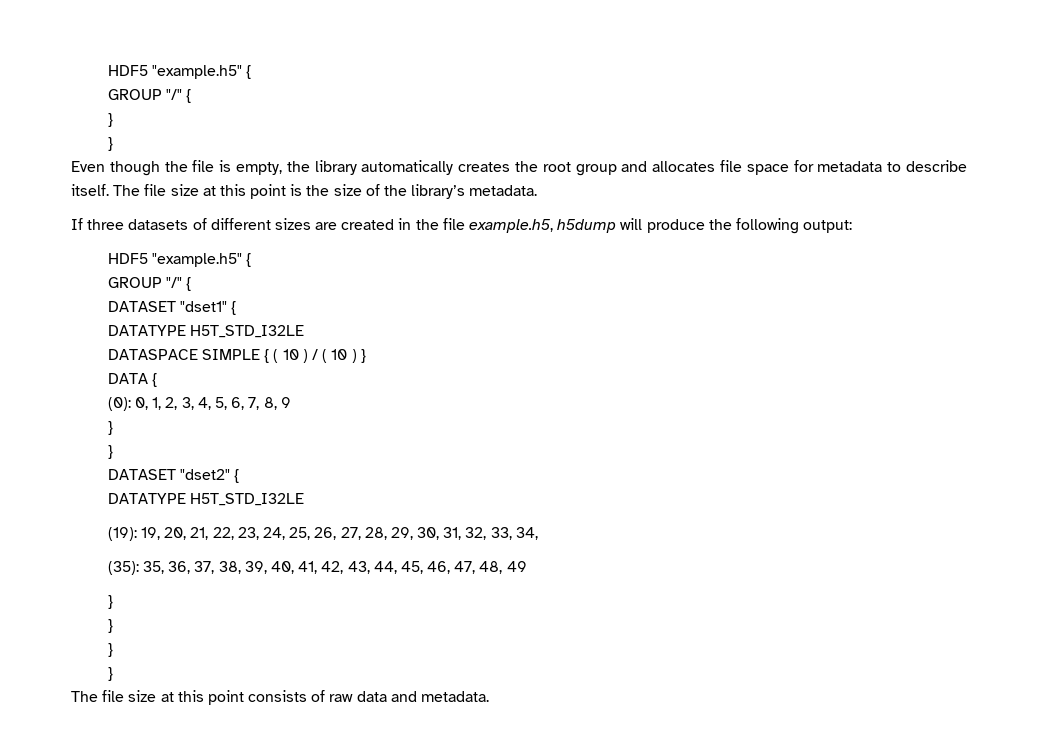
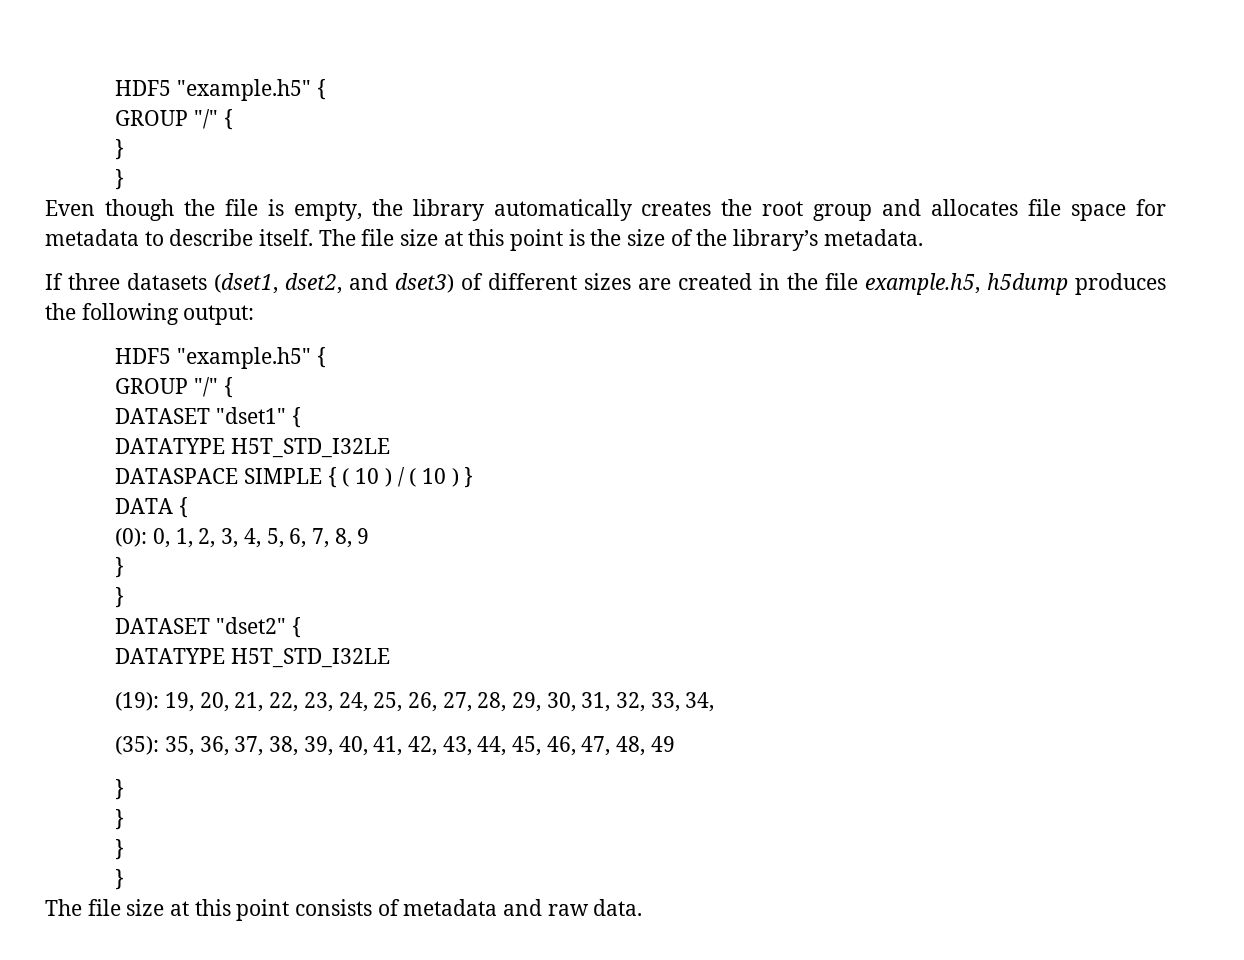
- If three datasets of different sizes are created in the file example.h5, h5dump will produce the following output:
+ If three datasets (dset1, dset2, and dset3) of different sizes are created in the file example.h5, h5dump produces the following output:
- The file size at this point consists of raw data and metadata.
+ The file size at this point consists of metadata and raw data.

